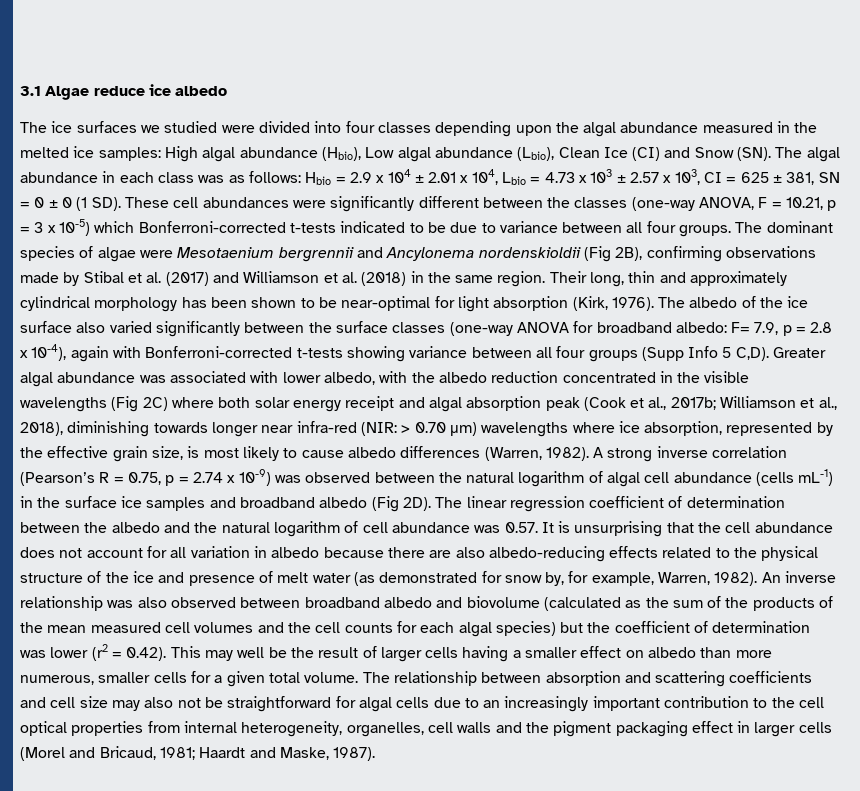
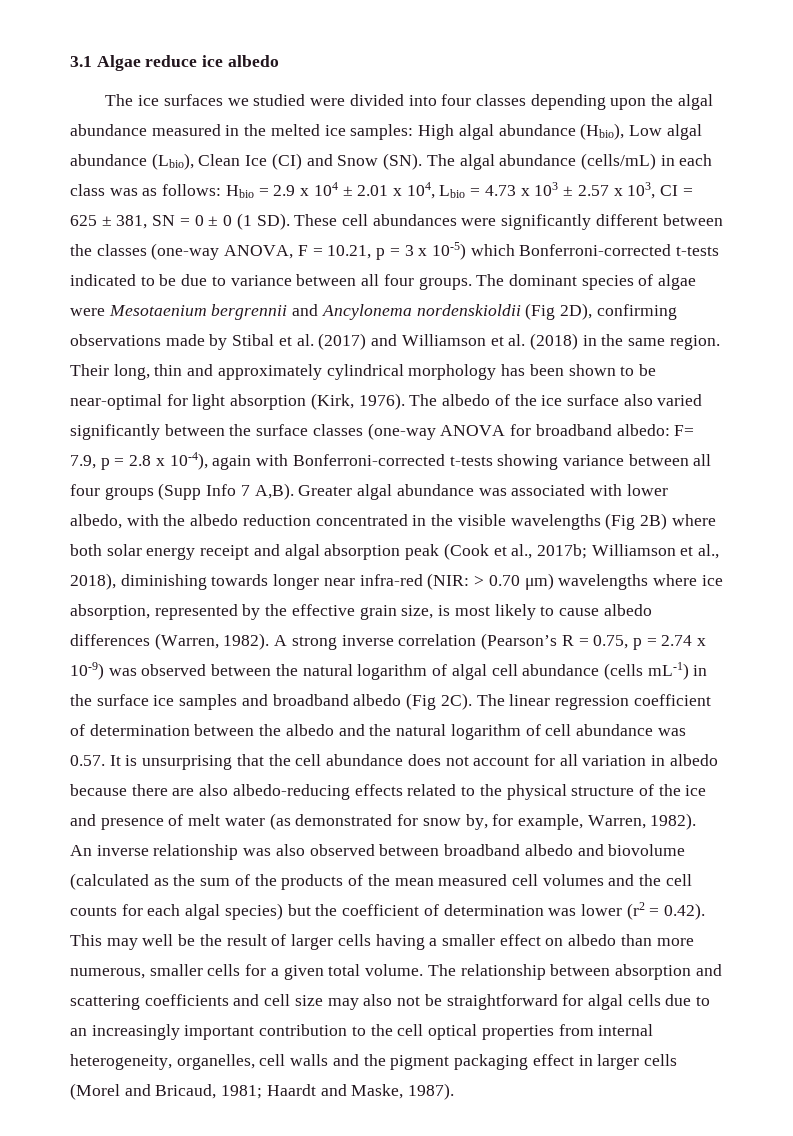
- High algal abundance (Hbio), Low algal abundance (Lbio), Clean Ice (CI) and Snow (SN). The algal abundance in each class was as follows:
+ High algal abundance (Hbio), Low algal abundance (Lbio), Clean Ice (CI) and Snow (SN). The algal abundance (cells/mL) in each class was as follows:
- The dominant species of algae were Mesotaenium bergrennii and Ancylonema nordenskioldii (Fig 2B), confirming observations made by Stibal et al. (2017) and Williamson et al. (2018) in the same region.
+ The dominant species of algae were Mesotaenium bergrennii and Ancylonema nordenskioldii (Fig 2D), confirming observations made by Stibal et al. (2017) and Williamson et al. (2018) in the same region.
- The albedo of the ice surface also varied significantly between the surface classes (one-way ANOVA for broadband albedo: F= 7.9, p = 2.8 x 10-4), again with Bonferroni-corrected t-tests showing variance between all four groups (Supp Info 5 C,D).
+ The albedo of the ice surface also varied significantly between the surface classes (one-way ANOVA for broadband albedo: F= 7.9, p = 2.8 x 10-4), again with Bonferroni-corrected t-tests showing variance between all four groups (Supp Info 7 A,B).
- Greater algal abundance was associated with lower albedo, with the albedo reduction concentrated in the visible wavelengths (Fig 2C) where both solar energy receipt and algal absorption peak (Cook et al., 2017b;
+ Greater algal abundance was associated with lower albedo, with the albedo reduction concentrated in the visible wavelengths (Fig 2B) where both solar energy receipt and algal absorption peak (Cook et al., 2017b;
- A strong inverse correlation (Pearson’s R = 0.75, p = 2.74 x 10-9) was observed between the natural logarithm of algal cell abundance (cells mL-1) in the surface ice samples and broadband albedo (Fig 2D).
+ A strong inverse correlation (Pearson’s R = 0.75, p = 2.74 x 10-9) was observed between the natural logarithm of algal cell abundance (cells mL-1) in the surface ice samples and broadband albedo (Fig 2C).

